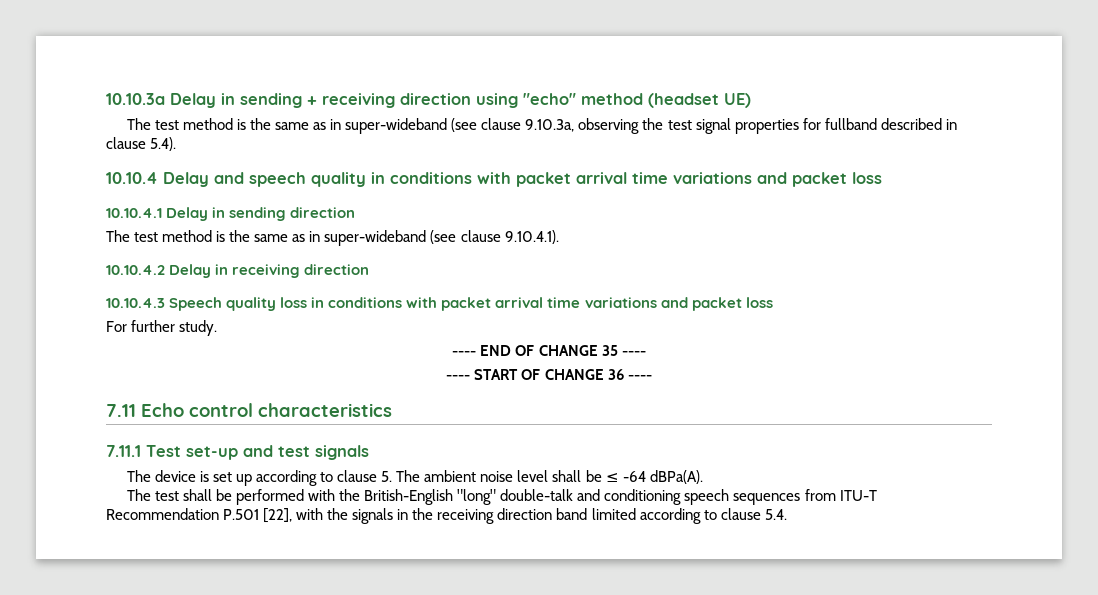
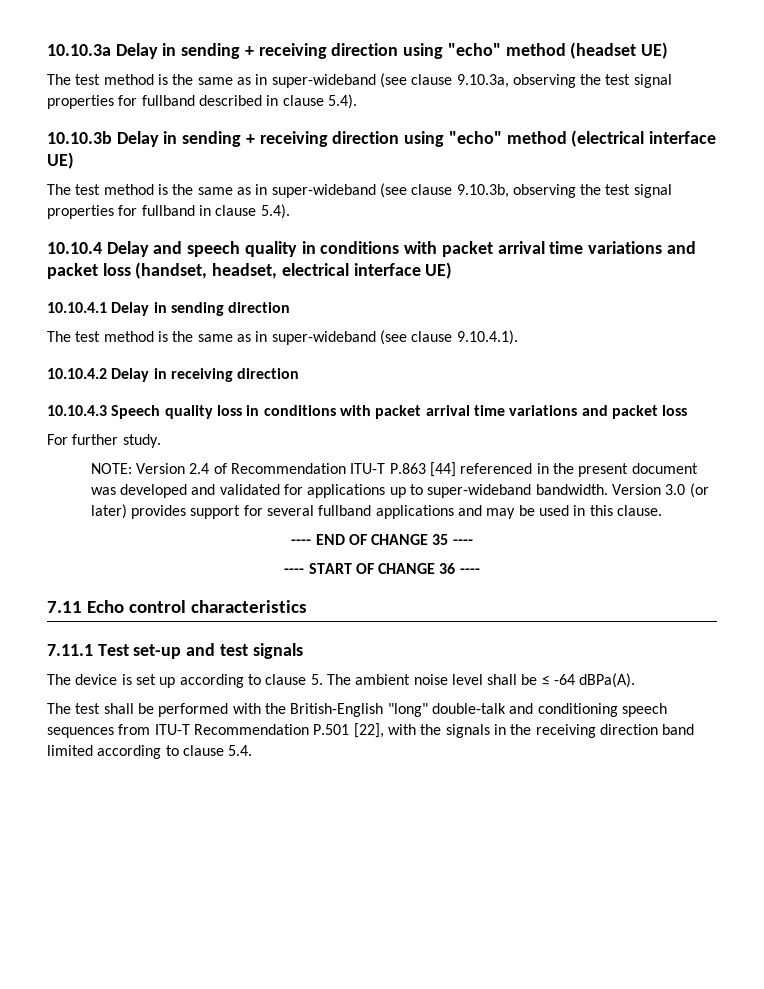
+ 10.10.3b Delay in sending + receiving direction using "echo" method (electrical interface UE)
+ The test method is the same as in super-wideband (see clause 9.10.3b, observing the test signal properties for fullband in clause 5.4).
- 10.10.4 Delay and speech quality in conditions with packet arrival time variations and packet loss
+ 10.10.4 Delay and speech quality in conditions with packet arrival time variations and packet loss (handset, headset, electrical interface UE)
+ NOTE: Version 2.4 of Recommendation ITU-T P.863 [44] referenced in the present document was developed and validated for applications up to super-wideband bandwidth. Version 3.0 (or later) provides support for several fullband applications and may be used in this clause.

